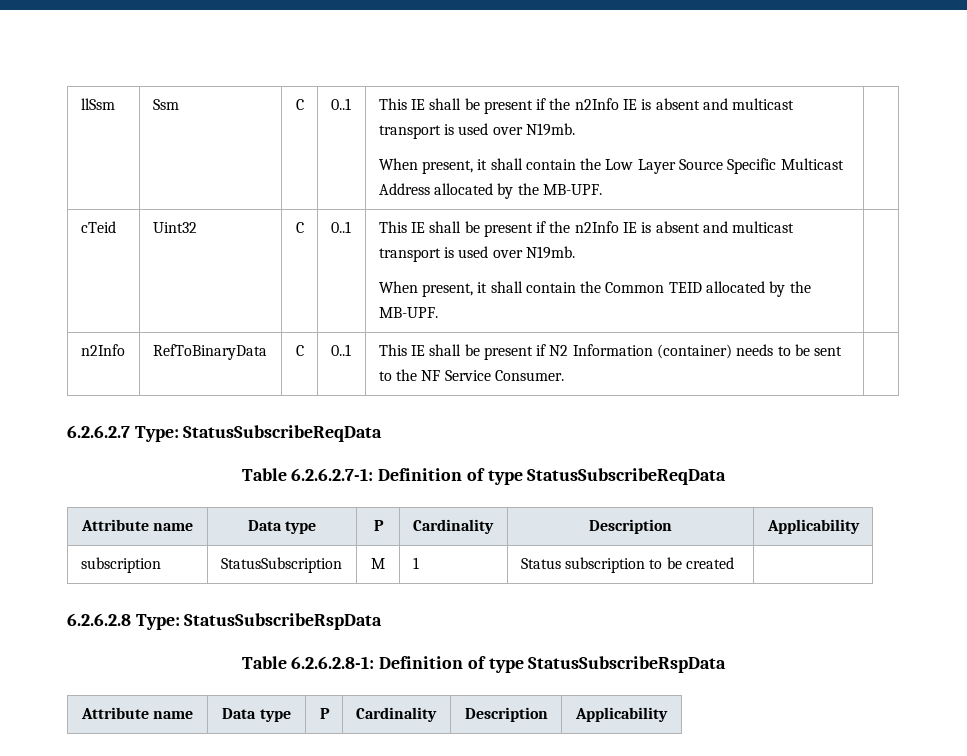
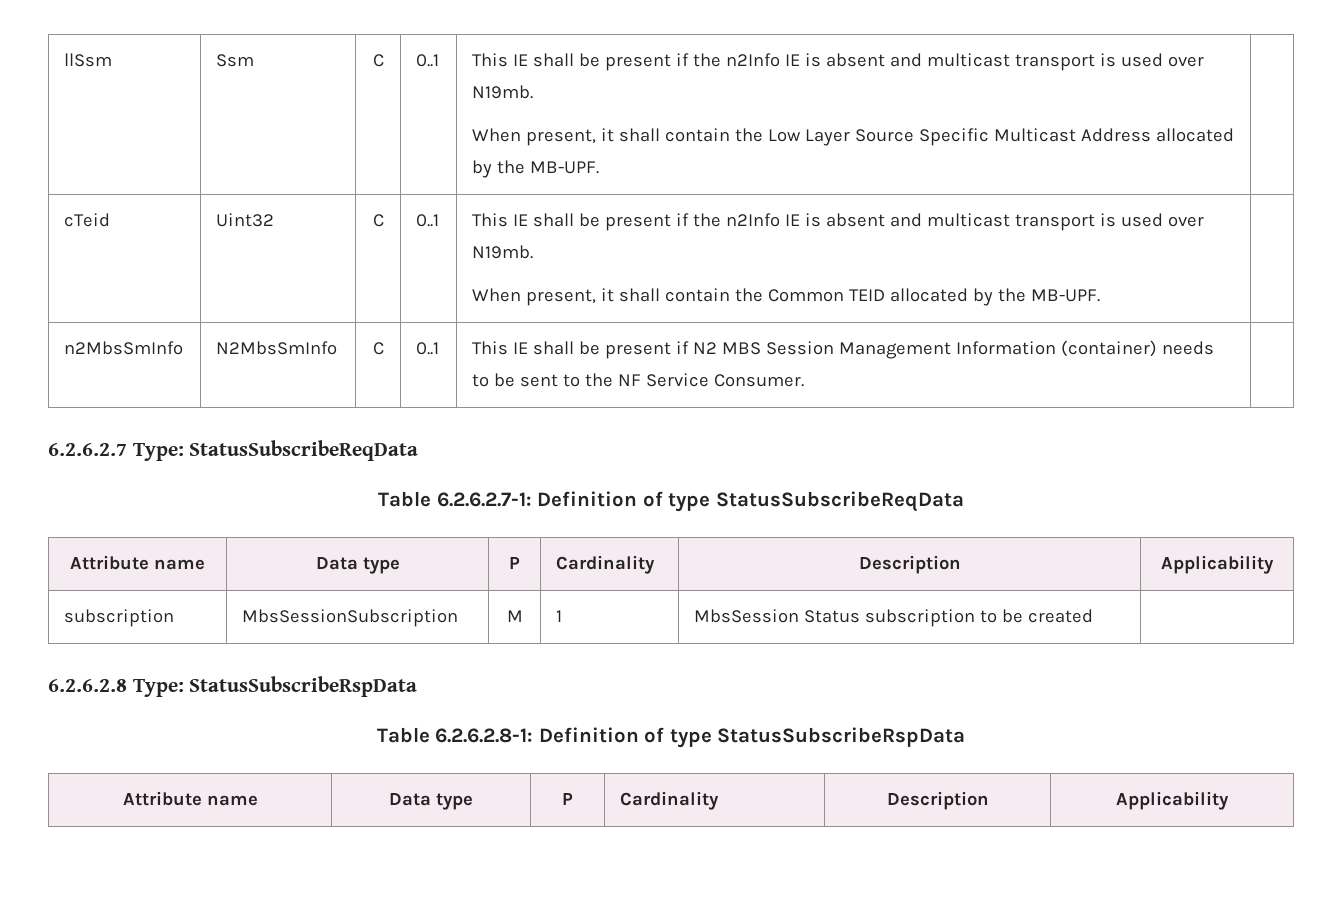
- n2Info | RefToBinaryData | C | 0..1 | This IE shall be present if N2 Information (container) needs to be sent to the NF Service Consumer. |
+ n2MbsSmInfo | N2MbsSmInfo | C | 0..1 | This IE shall be present if N2 MBS Session Management Information (container) needs to be sent to the NF Service Consumer. |
- subscription | StatusSubscription | M | 1 | Status subscription to be created |
+ subscription | MbsSessionSubscription | M | 1 | MbsSession Status subscription to be created |

